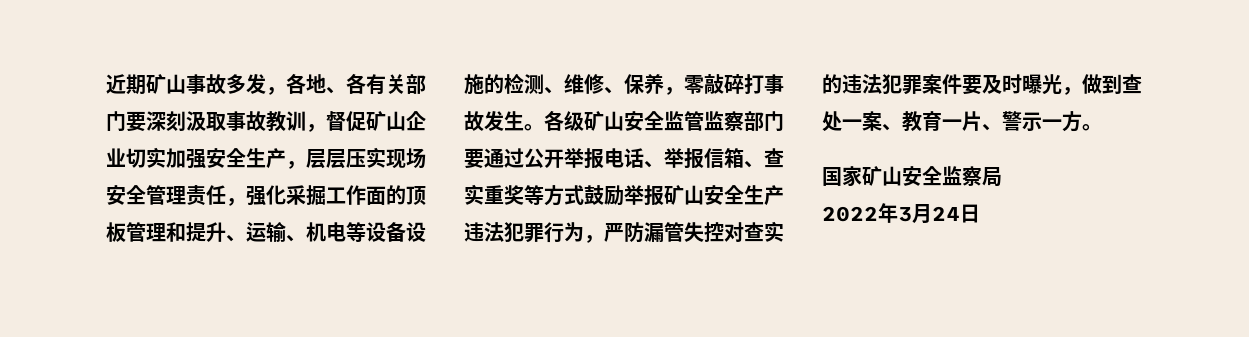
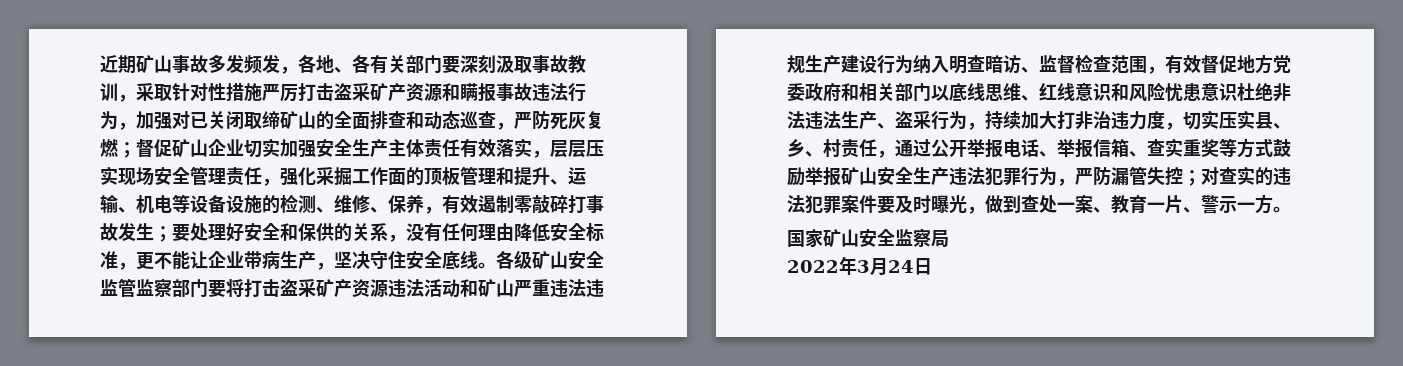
- 近期矿山事故多发，各地、各有关部门要深刻汲取事故教训，督促矿山企业切实加强安全生产，层层压实现场安全管理责任，强化采掘工作面的顶板管理和提升、运输、机电等设备设施的检测、维修、保养，零敲碎打事故发生。
+ 近期矿山事故多发频发，各地、各有关部门要深刻汲取事故教训，采取针对性措施严厉打击盗采矿产资源和瞒报事故违法行为，加强对已关闭取缔矿山的全面排查和动态巡查，严防死灰复燃；督促矿山企业切实加强安全生产主体责任有效落实，层层压实现场安全管理责任，强化采掘工作面的顶板管理和提升、运输、机电等设备设施的检测、维修、保养，有效遏制零敲碎打事故发生；要处理好安全和保供的关系，没有任何理由降低安全标准，更不能让企业带病生产，坚决守住安全底线。
- 各级矿山安全监管监察部门要通过公开举报电话、举报信箱、查实重奖等方式鼓励举报矿山安全生产违法犯罪行为，严防漏管失控对查实的违法犯罪案件要及时曝光，做到查处一案、教育一片、警示一方。
+ 各级矿山安全监管监察部门要将打击盗采矿产资源违法活动和矿山严重违法违规生产建设行为纳入明查暗访、监督检查范围，有效督促地方党委政府和相关部门以底线思维、红线意识和风险忧患意识杜绝非法违法生产、盗采行为，持续加大打非治违力度，切实压实县、乡、村责任，通过公开举报电话、举报信箱、查实重奖等方式鼓励举报矿山安全生产违法犯罪行为，严防漏管失控；对查实的违法犯罪案件要及时曝光，做到查处一案、教育一片、警示一方。

